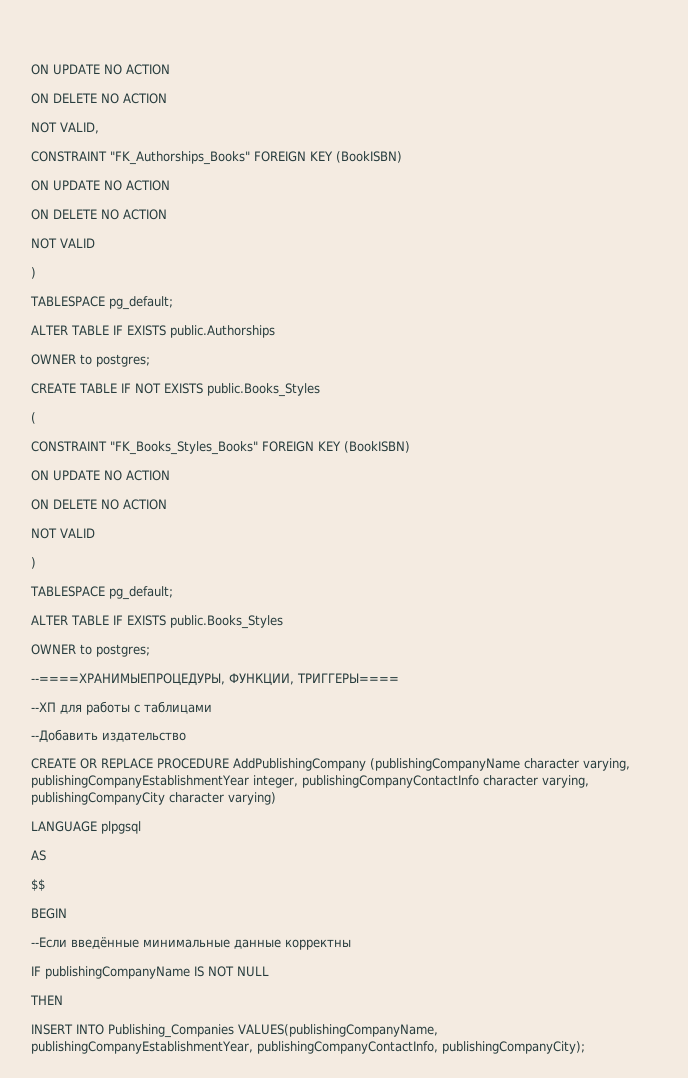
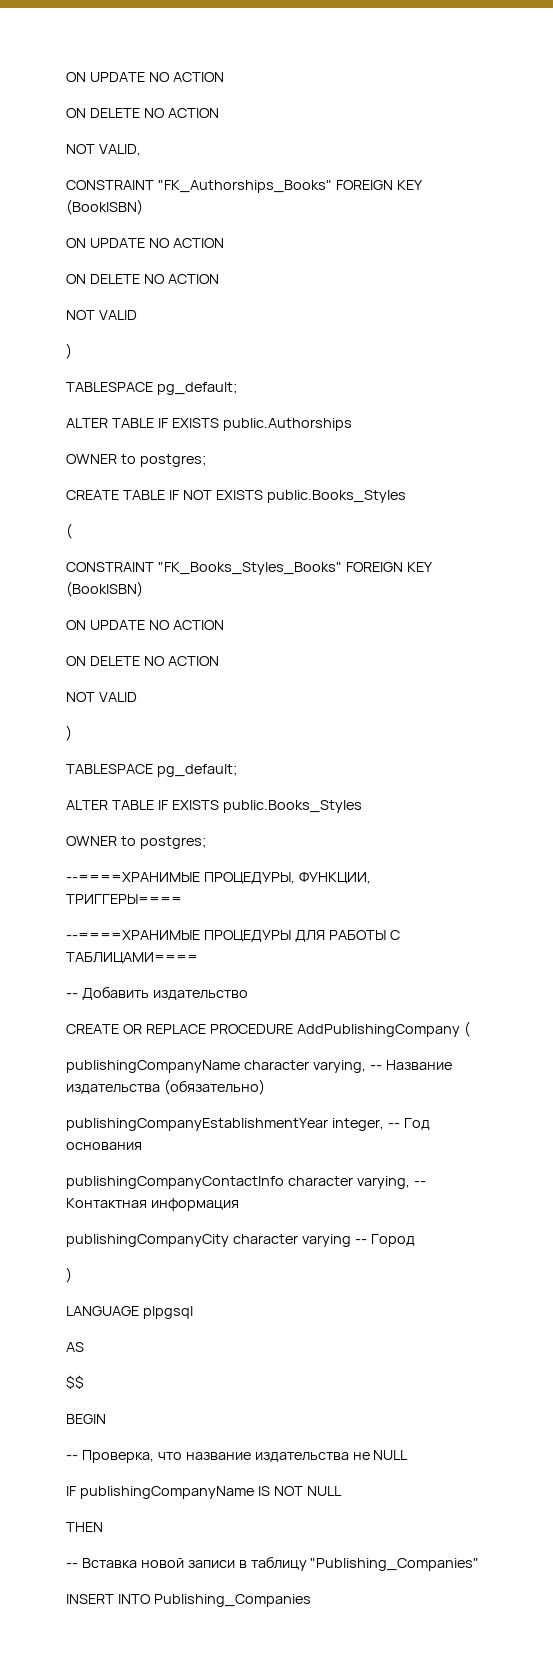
- --====ХРАНИМЫЕПРОЦЕДУРЫ, ФУНКЦИИ, ТРИГГЕРЫ====
+ --====ХРАНИМЫЕ ПРОЦЕДУРЫ, ФУНКЦИИ, ТРИГГЕРЫ====
- --ХП для работы с таблицами
- --Добавить издательство
+ --====ХРАНИМЫЕ ПРОЦЕДУРЫ ДЛЯ РАБОТЫ С ТАБЛИЦАМИ====
+ -- Добавить издательство
- CREATE OR REPLACE PROCEDURE AddPublishingCompany (publishingCompanyName character varying, publishingCompanyEstablishmentYear integer, publishingCompanyContactInfo character varying, publishingCompanyCity character varying)
+ CREATE OR REPLACE PROCEDURE AddPublishingCompany (
+ publishingCompanyName character varying, -- Название издательства (обязательно)
+ publishingCompanyEstablishmentYear integer, -- Год основания
+ publishingCompanyContactInfo character varying, -- Контактная информация
+ publishingCompanyCity character varying -- Город
+ )
- --Если введённые минимальные данные корректны
+ -- Проверка, что название издательства не NULL
+ -- Вставка новой записи в таблицу "Publishing_Companies"
- INSERT INTO Publishing_Companies VALUES(publishingCompanyName, publishingCompanyEstablishmentYear, publishingCompanyContactInfo, publishingCompanyCity);
+ INSERT INTO Publishing_Companies

